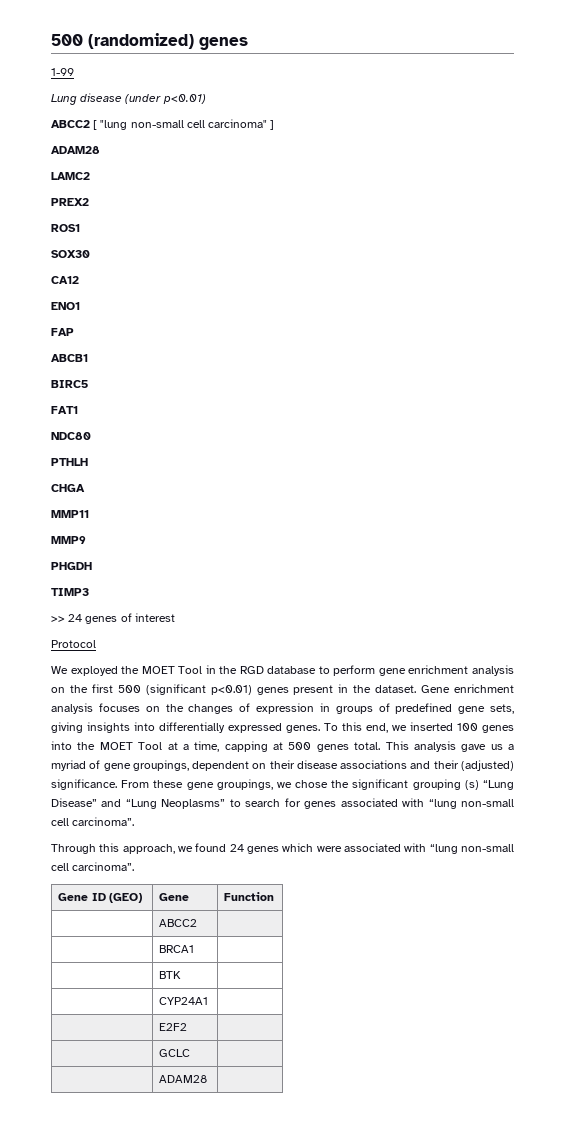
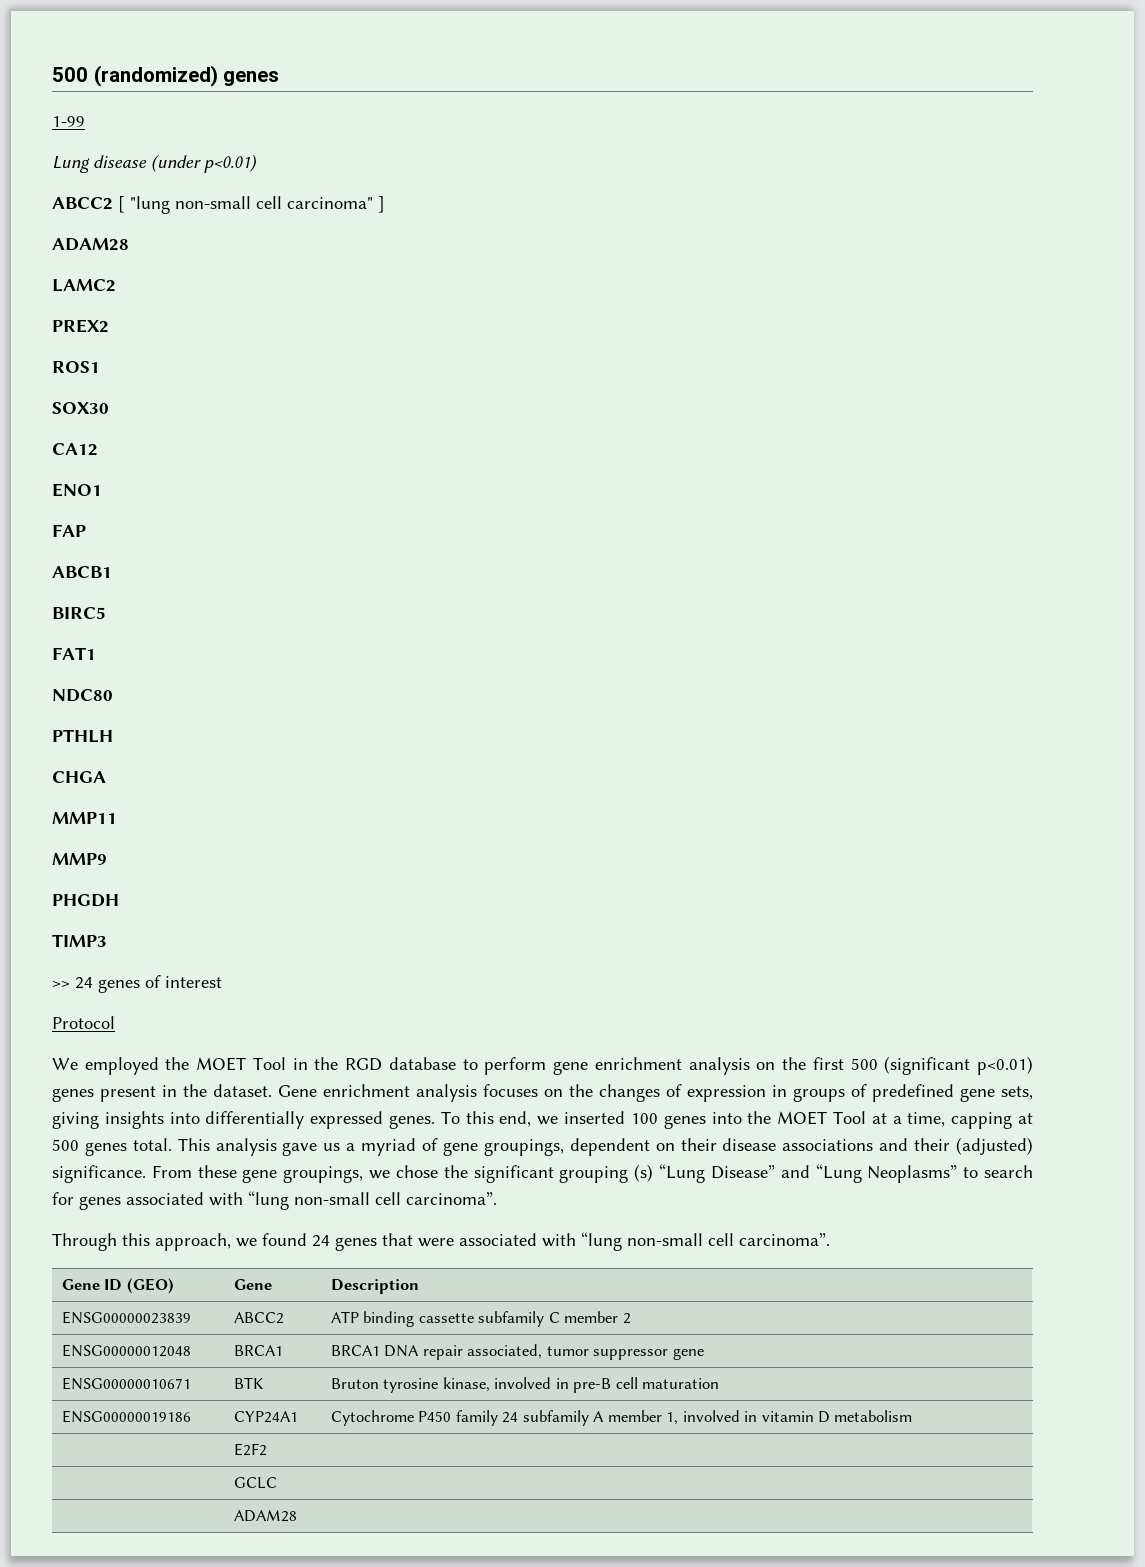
- We exployed the MOET Tool in the RGD database to perform gene enrichment analysis on the first 500 (significant p<0.01) genes present in the dataset.
+ We employed the MOET Tool in the RGD database to perform gene enrichment analysis on the first 500 (significant p<0.01) genes present in the dataset.
- Through this approach, we found 24 genes which were associated with “lung non-small cell carcinoma”.
+ Through this approach, we found 24 genes that were associated with “lung non-small cell carcinoma”.
- Gene ID (GEO) | Gene | Function
- | ABCC2 |
- | BRCA1 |
- | BTK |
- | CYP24A1 |
+ Gene ID (GEO) | Gene | Description
+ ENSG00000023839 | ABCC2 | ATP binding cassette subfamily C member 2
+ ENSG00000012048 | BRCA1 | BRCA1 DNA repair associated, tumor suppressor gene
+ ENSG00000010671 | BTK | Bruton tyrosine kinase, involved in pre-B cell maturation
+ ENSG00000019186 | CYP24A1 | Cytochrome P450 family 24 subfamily A member 1, involved in vitamin D metabolism

